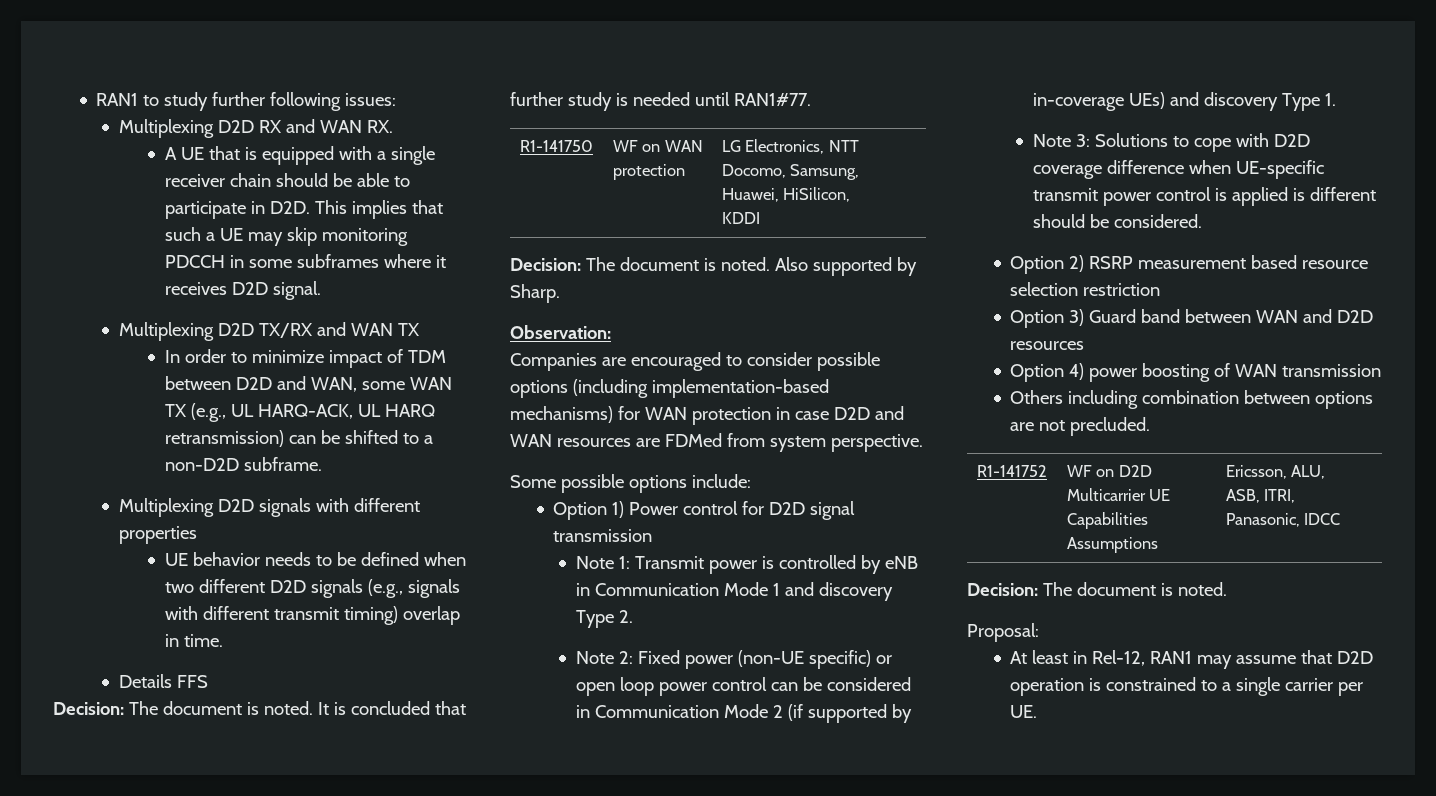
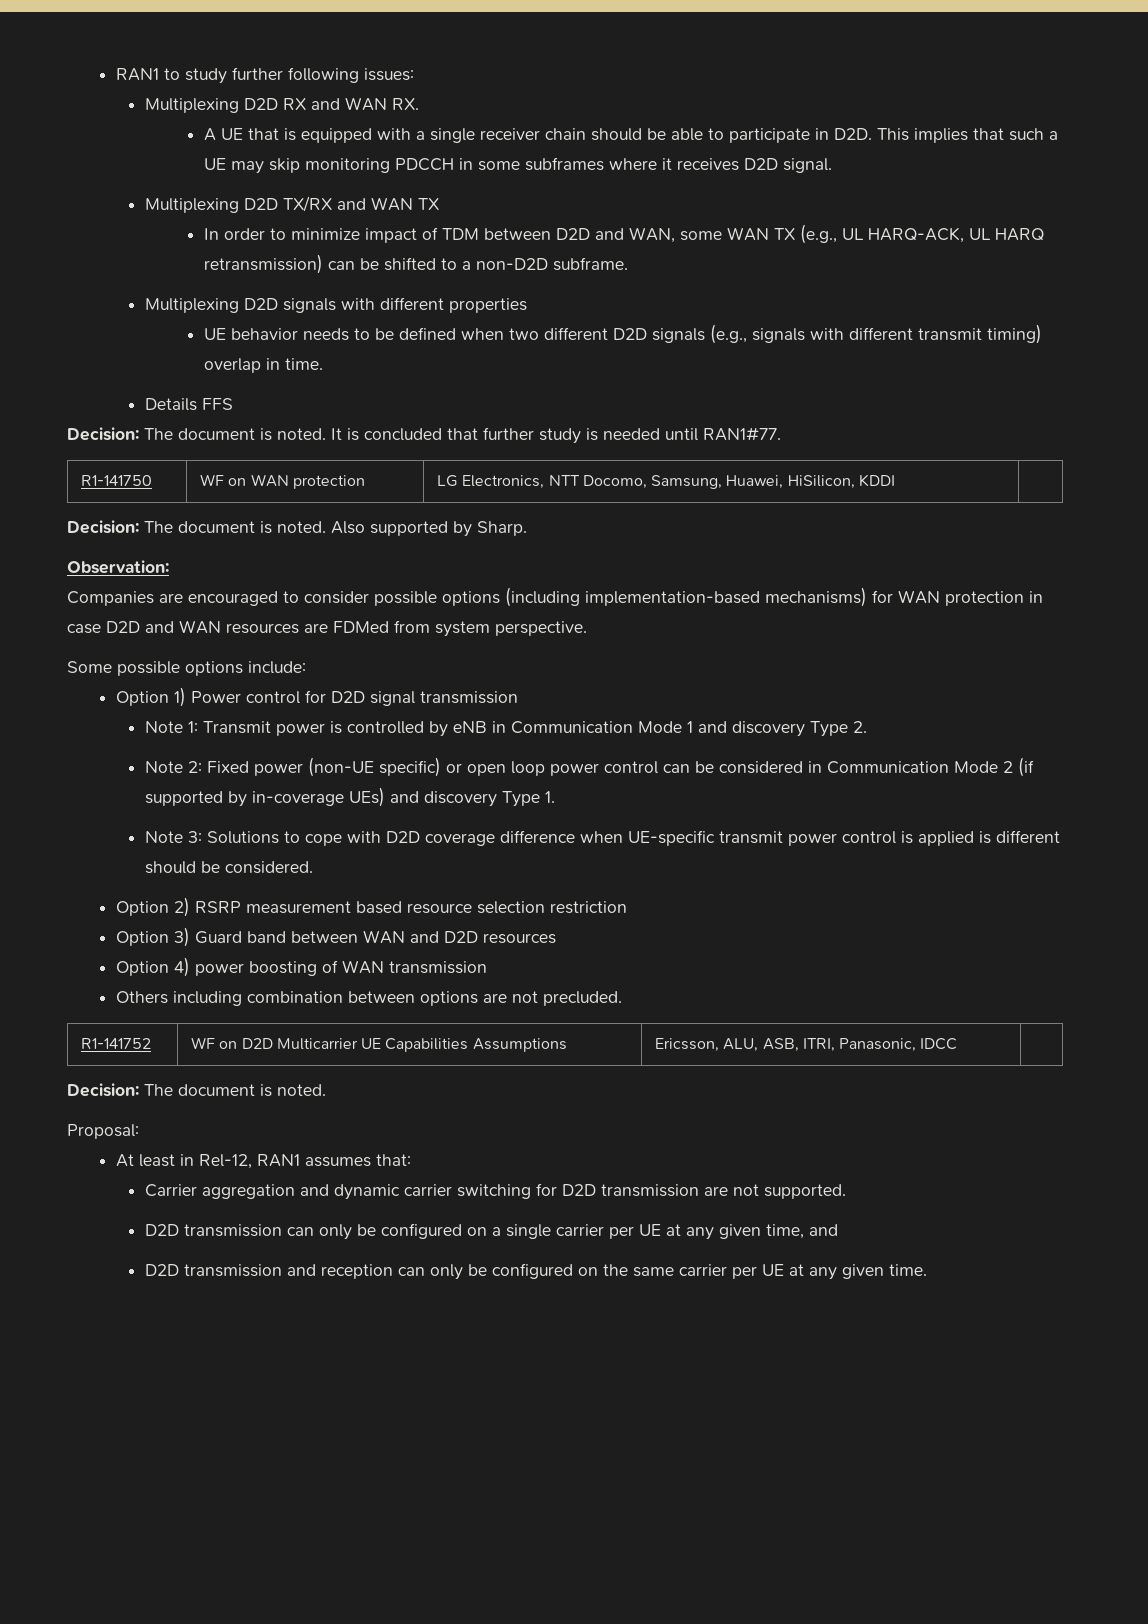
- At least in Rel-12, RAN1 may assume that D2D operation is constrained to a single carrier per UE.
+ At least in Rel-12, RAN1 assumes that:
+ Carrier aggregation and dynamic carrier switching for D2D transmission are not supported.
+ D2D transmission can only be configured on a single carrier per UE at any given time, and
+ D2D transmission and reception can only be configured on the same carrier per UE at any given time.

